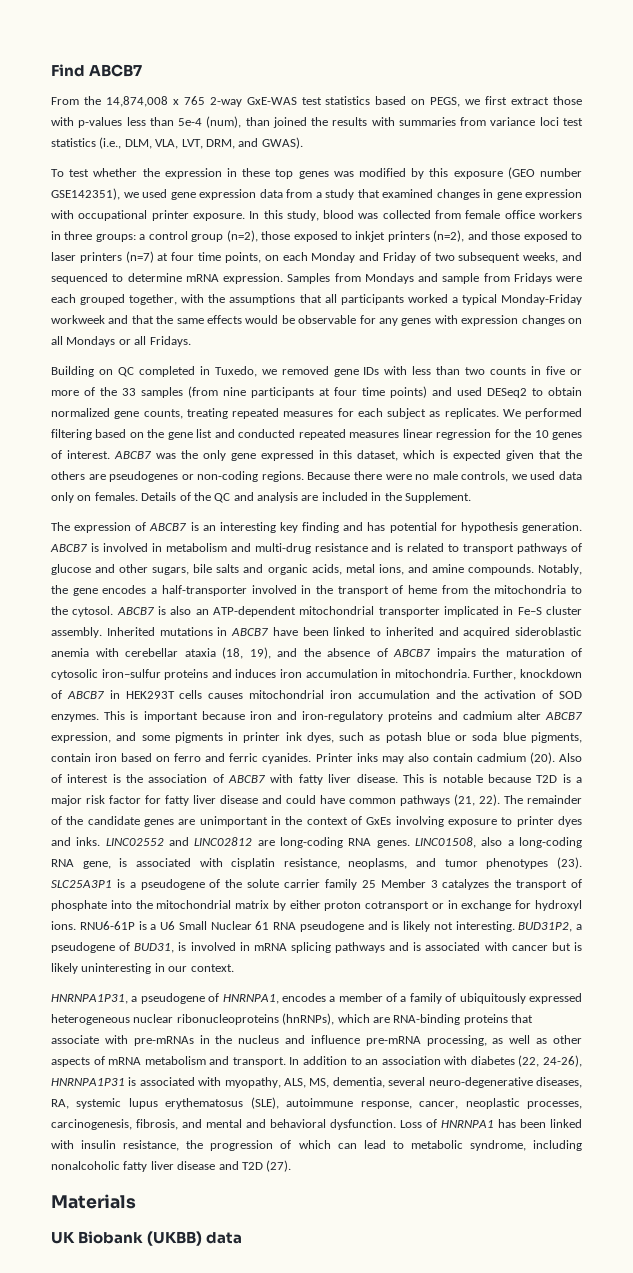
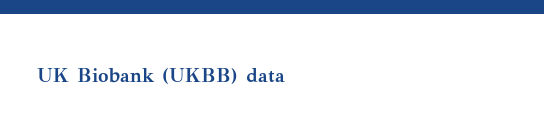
- Find ABCB7
- From the 14,874,008 x 765 2-way GxE-WAS test statistics based on PEGS, we first extract those with p-values less than 5e-4 (num), than joined the results with summaries from variance loci test statistics (i.e., DLM, VLA, LVT, DRM, and GWAS).
- To test whether the expression in these top genes was modified by this exposure (GEO number GSE142351), we used gene expression data from a study that examined changes in gene expression with occupational printer exposure. In this study, blood was collected from female office workers in three groups: a control group (n=2), those exposed to inkjet printers (n=2), and those exposed to laser printers (n=7) at four time points, on each Monday and Friday of two subsequent weeks, and sequenced to determine mRNA expression. Samples from Mondays and sample from Fridays were each grouped together, with the assumptions that all participants worked a typical Monday-Friday workweek and that the same effects would be observable for any genes with expression changes on all Mondays or all Fridays.
- Building on QC completed in Tuxedo, we removed gene IDs with less than two counts in five or more of the 33 samples (from nine participants at four time points) and used DESeq2 to obtain normalized gene counts, treating repeated measures for each subject as replicates. We performed filtering based on the gene list and conducted repeated measures linear regression for the 10 genes of interest. ABCB7 was the only gene expressed in this dataset, which is expected given that the others are pseudogenes or non-coding regions. Because there were no male controls, we used data only on females. Details of the QC and analysis are included in the Supplement.
- The expression of ABCB7 is an interesting key finding and has potential for hypothesis generation. ABCB7 is involved in metabolism and multi-drug resistance and is related to transport pathways of glucose and other sugars, bile salts and organic acids, metal ions, and amine compounds. Notably, the gene encodes a half-transporter involved in the transport of heme from the mitochondria to the cytosol. ABCB7 is also an ATP-dependent mitochondrial transporter implicated in Fe–S cluster assembly. Inherited mutations in ABCB7 have been linked to inherited and acquired sideroblastic anemia with cerebellar ataxia (18, 19), and the absence of ABCB7 impairs the maturation of cytosolic iron–sulfur proteins and induces iron accumulation in mitochondria. Further, knockdown of ABCB7 in HEK293T cells causes mitochondrial iron accumulation and the activation of SOD enzymes. This is important because iron and iron-regulatory proteins and cadmium alter ABCB7 expression, and some pigments in printer ink dyes, such as potash blue or soda blue pigments, contain iron based on ferro and ferric cyanides. Printer inks may also contain cadmium (20). Also of interest is the association of ABCB7 with fatty liver disease. This is notable because T2D is a major risk factor for fatty liver disease and could have common pathways (21, 22). The remainder of the candidate genes are unimportant in the context of GxEs involving exposure to printer dyes and inks. LINC02552 and LINC02812 are long-coding RNA genes. LINC01508, also a long-coding RNA gene, is associated with cisplatin resistance, neoplasms, and tumor phenotypes (23). SLC25A3P1 is a pseudogene of the solute carrier family 25 Member 3 catalyzes the transport of phosphate into the mitochondrial matrix by either proton cotransport or in exchange for hydroxyl ions. RNU6-61P is a U6 Small Nuclear 61 RNA pseudogene and is likely not interesting. BUD31P2, a pseudogene of BUD31, is involved in mRNA splicing pathways and is associated with cancer but is likely uninteresting in our context.
- HNRNPA1P31, a pseudogene of HNRNPA1, encodes a member of a family of ubiquitously expressed heterogeneous nuclear ribonucleoproteins (hnRNPs), which are RNA-binding proteins that associate with pre-mRNAs in the nucleus and influence pre-mRNA processing, as well as other aspects of mRNA metabolism and transport. In addition to an association with diabetes (22, 24-26), HNRNPA1P31 is associated with myopathy, ALS, MS, dementia, several neuro-degenerative diseases, RA, systemic lupus erythematosus (SLE), autoimmune response, cancer, neoplastic processes, carcinogenesis, fibrosis, and mental and behavioral dysfunction. Loss of HNRNPA1 has been linked with insulin resistance, the progression of which can lead to metabolic syndrome, including nonalcoholic fatty liver disease and T2D (27).
- Materials

